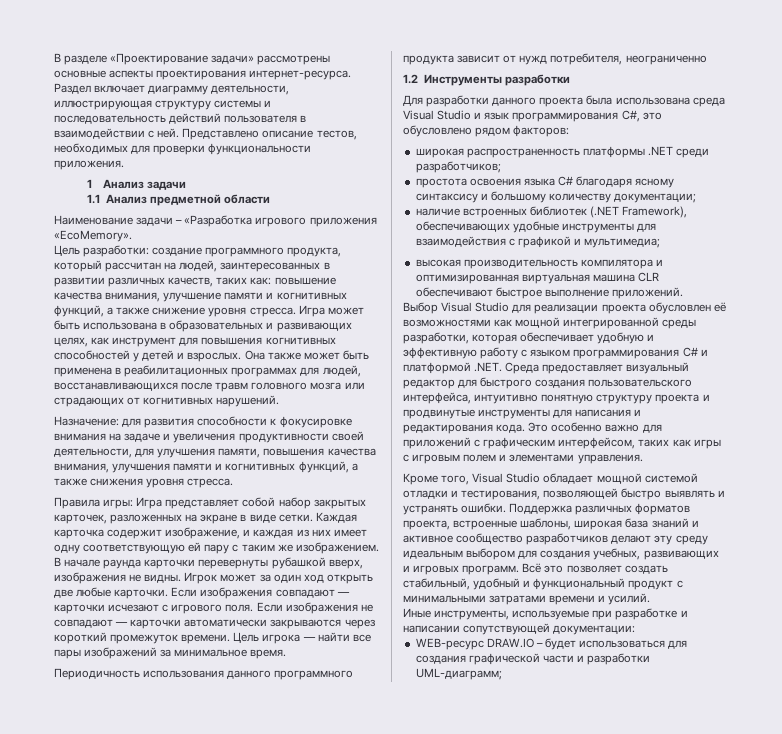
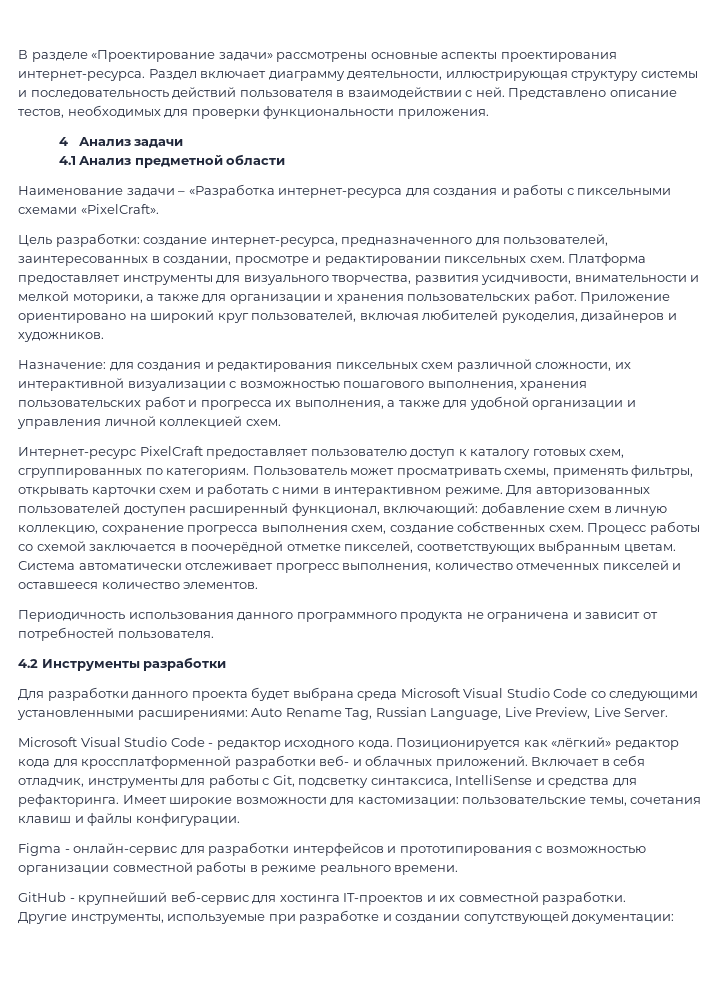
- 1 Анализ задачи
+ 4 Анализ задачи
- 1.1 Анализ предметной области
+ 4.1 Анализ предметной области
- Наименование задачи – «Разработка игрового приложения «EcoMemory».
- Цель разработки: создание программного продукта, который рассчитан на людей, заинтересованных в развитии различных качеств, таких как: повышение качества внимания, улучшение памяти и когнитивных функций, а также снижение уровня стресса. Игра может быть использована в образовательных и развивающих целях, как инструмент для повышения когнитивных способностей у детей и взрослых. Она также может быть применена в реабилитационных программах для людей, восстанавливающихся после травм головного мозга или страдающих от когнитивных нарушений.
- Назначение: для развития способности к фокусировке внимания на задаче и увеличения продуктивности своей деятельности, для улучшения памяти, повышения качества внимания, улучшения памяти и когнитивных функций, а также снижения уровня стресса.
- Правила игры: Игра представляет собой набор закрытых карточек, разложенных на экране в виде сетки. Каждая карточка содержит изображение, и каждая из них имеет одну соответствующую ей пару с таким же изображением. В начале раунда карточки перевернуты рубашкой вверх, изображения не видны. Игрок может за один ход открыть две любые карточки. Если изображения совпадают — карточки исчезают с игрового поля. Если изображения не совпадают — карточки автоматически закрываются через короткий промежуток времени. Цель игрока — найти все пары изображений за минимальное время.
+ Наименование задачи – «Разработка интернет-ресурса для создания и работы с пиксельными схемами «PixelCraft».
+ Цель разработки: создание интернет-ресурса, предназначенного для пользователей, заинтересованных в создании, просмотре и редактировании пиксельных схем. Платформа предоставляет инструменты для визуального творчества, развития усидчивости, внимательности и мелкой моторики, а также для организации и хранения пользовательских работ. Приложение ориентировано на широкий круг пользователей, включая любителей рукоделия, дизайнеров и художников.
+ Назначение: для создания и редактирования пиксельных схем различной сложности, их интерактивной визуализации с возможностью пошагового выполнения, хранения пользовательских работ и прогресса их выполнения, а также для удобной организации и управления личной коллекцией схем.
+ Интернет-ресурс PixelCraft предоставляет пользователю доступ к каталогу готовых схем, сгруппированных по категориям. Пользователь может просматривать схемы, применять фильтры, открывать карточки схем и работать с ними в интерактивном режиме. Для авторизованных пользователей доступен расширенный функционал, включающий: добавление схем в личную коллекцию, сохранение прогресса выполнения схем, создание собственных схем. Процесс работы со схемой заключается в поочерёдной отметке пикселей, соответствующих выбранным цветам. Система автоматически отслеживает прогресс выполнения, количество отмеченных пикселей и оставшееся количество элементов.
- Периодичность использования данного программного продукта зависит от нужд потребителя, неограниченно
- 1.2 Инструменты разработки
+ Периодичность использования данного программного продукта не ограничена и зависит от потребностей пользователя.
+ 4.2 Инструменты разработки
- Для разработки данного проекта была использована среда Visual Studio и язык программирования C#, это обусловлено рядом факторов:
- широкая распространенность платформы .NET среди разработчиков;
- простота освоения языка C# благодаря ясному синтаксису и большому количеству документации;
- наличие встроенных библиотек (.NET Framework), обеспечивающих удобные инструменты для взаимодействия с графикой и мультимедиа;
- высокая производительность компилятора и оптимизированная виртуальная машина CLR обеспечивают быстрое выполнение приложений.
- Выбор Visual Studio для реализации проекта обусловлен её возможностями как мощной интегрированной среды разработки, которая обеспечивает удобную и эффективную работу с языком программирования C# и платформой .NET. Среда предоставляет визуальный редактор для быстрого создания пользовательского интерфейса, интуитивно понятную структуру проекта и продвинутые инструменты для написания и редактирования кода. Это особенно важно для приложений с графическим интерфейсом, таких как игры с игровым полем и элементами управления.
- Кроме того, Visual Studio обладает мощной системой отладки и тестирования, позволяющей быстро выявлять и устранять ошибки. Поддержка различных форматов проекта, встроенные шаблоны, широкая база знаний и активное сообщество разработчиков делают эту среду идеальным выбором для создания учебных, развивающих и игровых программ. Всё это позволяет создать стабильный, удобный и функциональный продукт с минимальными затратами времени и усилий.
- Иные инструменты, используемые при разработке и написании сопутствующей документации:
+ Для разработки данного проекта будет выбрана среда Microsoft Visual Studio Code co следующими установленными расширениями: Auto Rename Tag, Russian Language, Live Preview, Live Server.
+ Microsoft Visual Studio Code - редактор исходного кода. Позиционируется как «лёгкий» редактор кода для кроссплатформенной разработки веб- и облачных приложений. Включает в себя отладчик, инструменты для работы с Git, подсветку синтаксиса, IntelliSense и средства для рефакторинга. Имеет широкие возможности для кастомизации: пользовательские темы, сочетания клавиш и файлы конфигурации.
+ Figma - онлайн-сервис для разработки интерфейсов и прототипирования с возможностью организации совместной работы в режиме реального времени.
+ GitHub - крупнейший веб-сервис для хостинга IT-проектов и их совместной разработки.
+ Другие инструменты, используемые при разработке и создании сопутствующей документации:
- WEB-ресурс DRAW.IO – будет использоваться для создания графической части и разработки UML-диаграмм;

